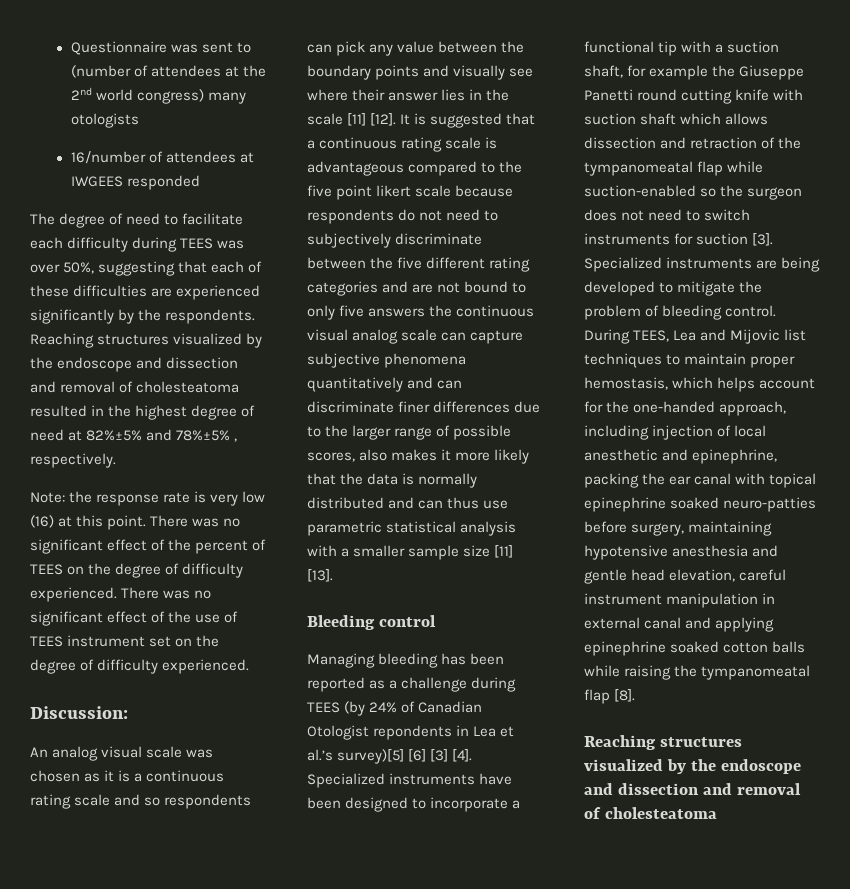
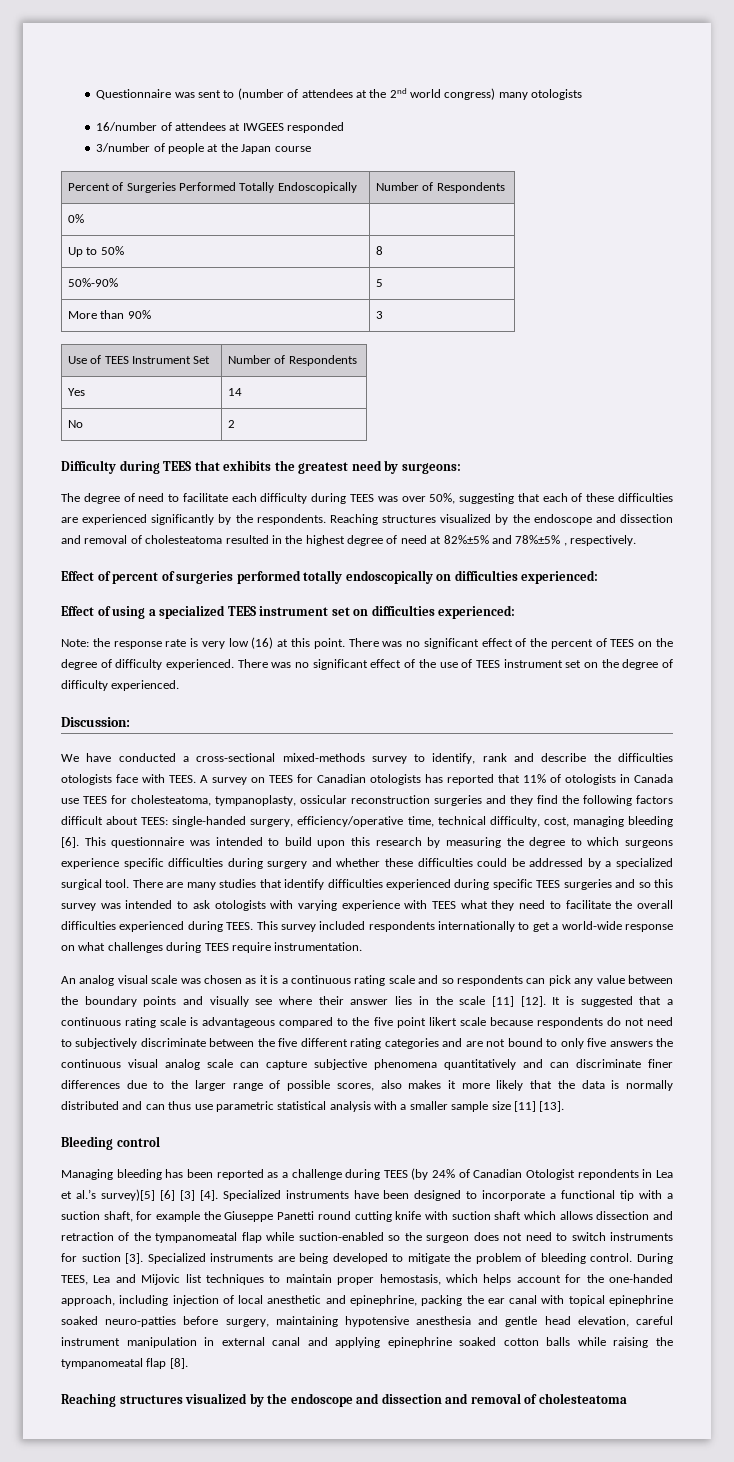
+ 3/number of people at the Japan course
+ Percent of Surgeries Performed Totally Endoscopically | Number of Respondents
+ 0% |
+ Up to 50% | 8
+ 50%-90% | 5
+ More than 90% | 3
+ Use of TEES Instrument Set | Number of Respondents
+ Yes | 14
+ No | 2
+ Difficulty during TEES that exhibits the greatest need by surgeons:
+ Effect of percent of surgeries performed totally endoscopically on difficulties experienced:
+ Effect of using a specialized TEES instrument set on difficulties experienced:
+ We have conducted a cross-sectional mixed-methods survey to identify, rank and describe the difficulties otologists face with TEES. A survey on TEES for Canadian otologists has reported that 11% of otologists in Canada use TEES for cholesteatoma, tympanoplasty, ossicular reconstruction surgeries and they find the following factors difficult about TEES: single-handed surgery, efficiency/operative time, technical difficulty, cost, managing bleeding [6]. This questionnaire was intended to build upon this research by measuring the degree to which surgeons experience specific difficulties during surgery and whether these difficulties could be addressed by a specialized surgical tool. There are many studies that identify difficulties experienced during specific TEES surgeries and so this survey was intended to ask otologists with varying experience with TEES what they need to facilitate the overall difficulties experienced during TEES. This survey included respondents internationally to get a world-wide response on what challenges during TEES require instrumentation.

